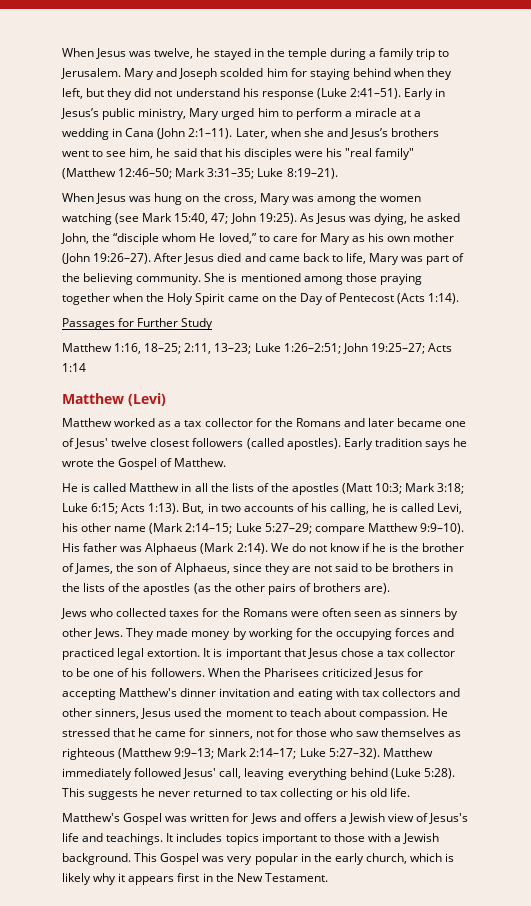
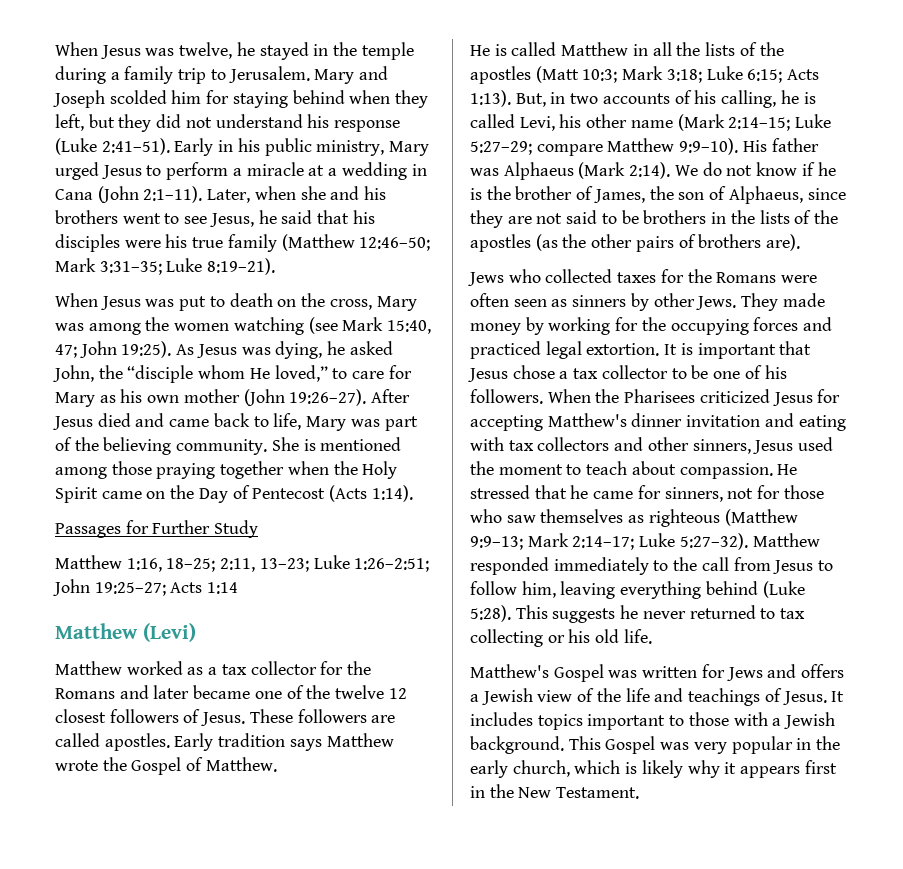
- Early in Jesus’s public ministry, Mary urged him to perform a miracle at a wedding in Cana (John 2:1–11).
+ Early in his public ministry, Mary urged Jesus to perform a miracle at a wedding in Cana (John 2:1–11).
- Later, when she and Jesus’s brothers went to see him, he said that his disciples were his "real family" (Matthew 12:46–50; Mark 3:31–35; Luke 8:19–21).
+ Later, when she and his brothers went to see Jesus, he said that his disciples were his true family (Matthew 12:46–50; Mark 3:31–35; Luke 8:19–21).
- When Jesus was hung on the cross, Mary was among the women watching (see Mark 15:40, 47; John 19:25).
+ When Jesus was put to death on the cross, Mary was among the women watching (see Mark 15:40, 47; John 19:25).
- Matthew worked as a tax collector for the Romans and later became one of Jesus' twelve closest followers (called apostles).
+ Matthew worked as a tax collector for the Romans and later became one of the twelve 12 closest followers of Jesus. These followers are called apostles.
- Early tradition says he wrote the Gospel of Matthew.
+ Early tradition says Matthew wrote the Gospel of Matthew.
- Matthew immediately followed Jesus' call, leaving everything behind (Luke 5:28).
+ Matthew responded immediately to the call from Jesus to follow him, leaving everything behind (Luke 5:28).
- Matthew's Gospel was written for Jews and offers a Jewish view of Jesus's life and teachings.
+ Matthew's Gospel was written for Jews and offers a Jewish view of the life and teachings of Jesus.

